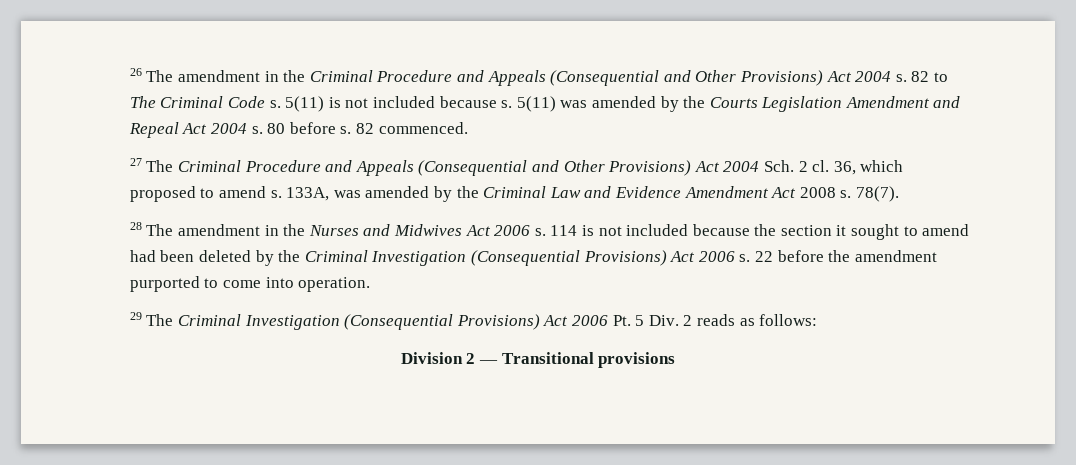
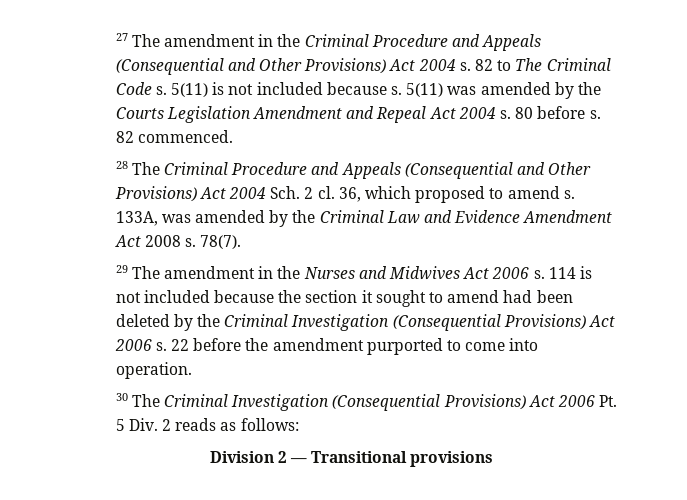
- 26 The amendment in the Criminal Procedure and Appeals (Consequential and Other Provisions) Act 2004 s.
+ 27 The amendment in the Criminal Procedure and Appeals (Consequential and Other Provisions) Act 2004 s.
- 27 The Criminal Procedure and Appeals (Consequential and Other Provisions) Act 2004 Sch. 2 cl.
+ 28 The Criminal Procedure and Appeals (Consequential and Other Provisions) Act 2004 Sch. 2 cl.
- 28 The amendment in the Nurses and Midwives Act 2006 s.
+ 29 The amendment in the Nurses and Midwives Act 2006 s.
- 29 The Criminal Investigation (Consequential Provisions) Act 2006 Pt. 5 Div. 2 reads as follows:
+ 30 The Criminal Investigation (Consequential Provisions) Act 2006 Pt. 5 Div. 2 reads as follows:

